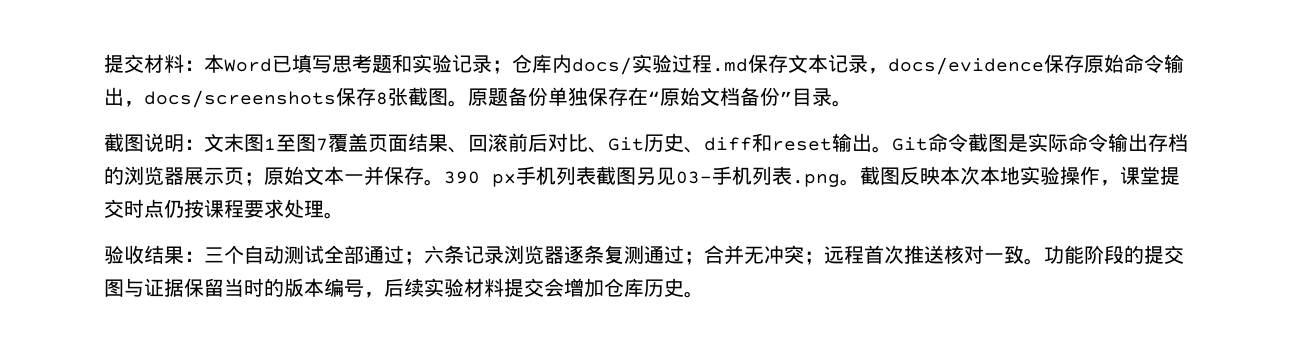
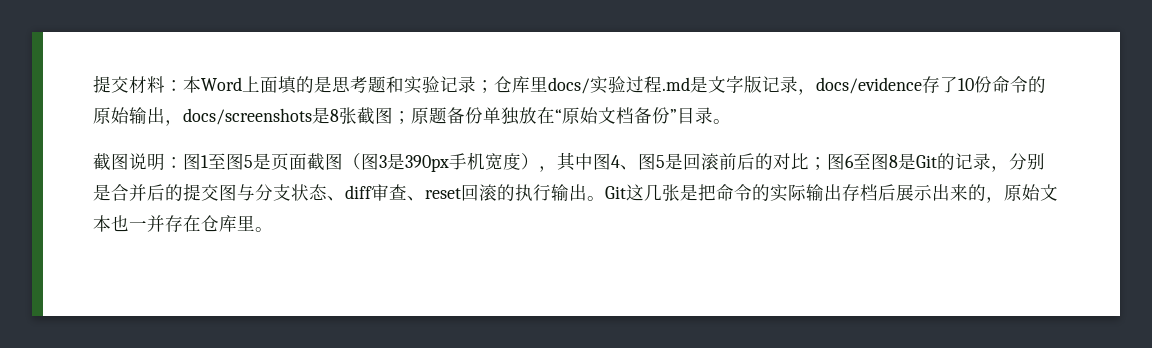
- 提交材料：本Word已填写思考题和实验记录；仓库内docs/实验过程.md保存文本记录，docs/evidence保存原始命令输出，docs/screenshots保存8张截图。原题备份单独保存在“原始文档备份”目录。
+ 提交材料：本Word上面填的是思考题和实验记录；仓库里docs/实验过程.md是文字版记录，docs/evidence存了10份命令的原始输出，docs/screenshots是8张截图；原题备份单独放在“原始文档备份”目录。
- 截图说明：文末图1至图7覆盖页面结果、回滚前后对比、Git历史、diff和reset输出。Git命令截图是实际命令输出存档的浏览器展示页；原始文本一并保存。390 px手机列表截图另见03-手机列表.png。截图反映本次本地实验操作，课堂提交时点仍按课程要求处理。
- 验收结果：三个自动测试全部通过；六条记录浏览器逐条复测通过；合并无冲突；远程首次推送核对一致。功能阶段的提交图与证据保留当时的版本编号，后续实验材料提交会增加仓库历史。
+ 截图说明：图1至图5是页面截图（图3是390px手机宽度），其中图4、图5是回滚前后的对比；图6至图8是Git的记录，分别是合并后的提交图与分支状态、diff审查、reset回滚的执行输出。Git这几张是把命令的实际输出存档后展示出来的，原始文本也一并存在仓库里。

